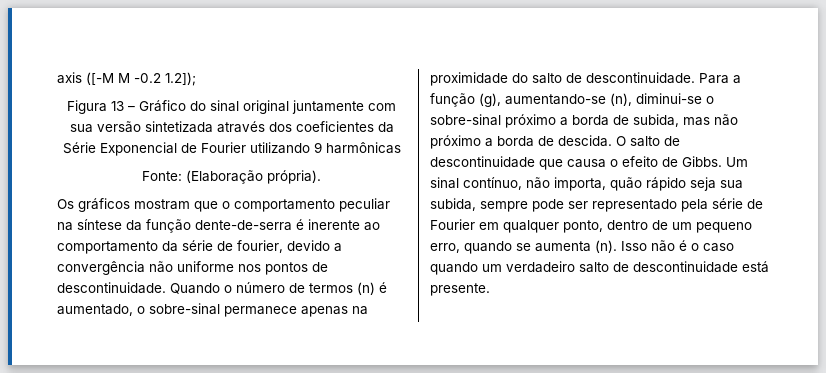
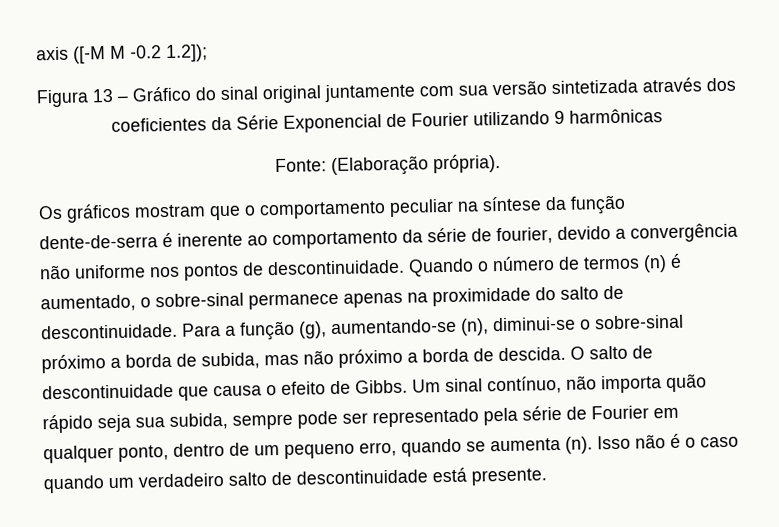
- Um sinal contínuo, não importa, quão rápido seja sua subida, sempre pode ser representado pela série de Fourier em qualquer ponto, dentro de um pequeno erro, quando se aumenta (n).
+ Um sinal contínuo, não importa quão rápido seja sua subida, sempre pode ser representado pela série de Fourier em qualquer ponto, dentro de um pequeno erro, quando se aumenta (n).

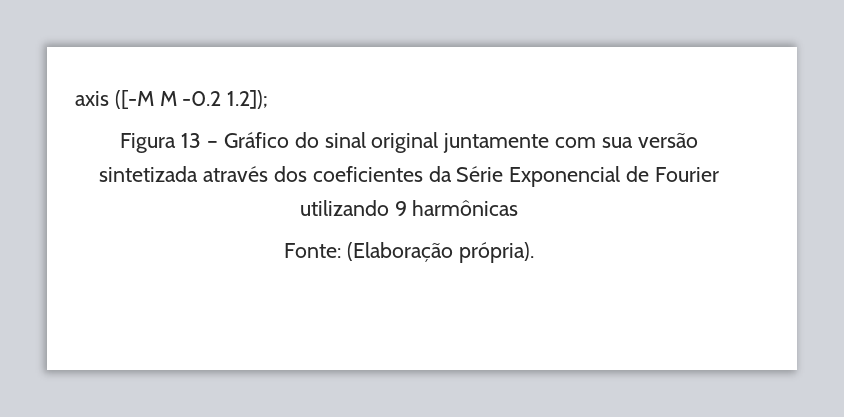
- Os gráficos mostram que o comportamento peculiar na síntese da função dente-de-serra é inerente ao comportamento da série de fourier, devido a convergência não uniforme nos pontos de descontinuidade. Quando o número de termos (n) é aumentado, o sobre-sinal permanece apenas na proximidade do salto de descontinuidade. Para a função (g), aumentando-se (n), diminui-se o sobre-sinal próximo a borda de subida, mas não próximo a borda de descida. O salto de descontinuidade que causa o efeito de Gibbs. Um sinal contínuo, não importa quão rápido seja sua subida, sempre pode ser representado pela série de Fourier em qualquer ponto, dentro de um pequeno erro, quando se aumenta (n). Isso não é o caso quando um verdadeiro salto de descontinuidade está presente.

